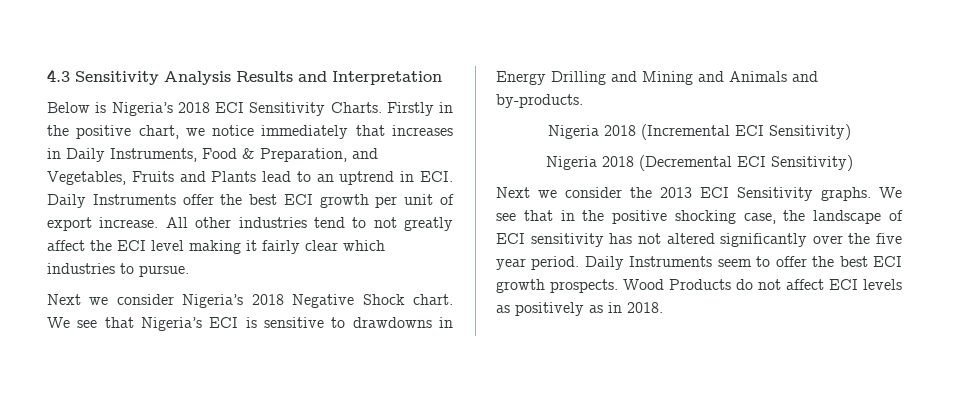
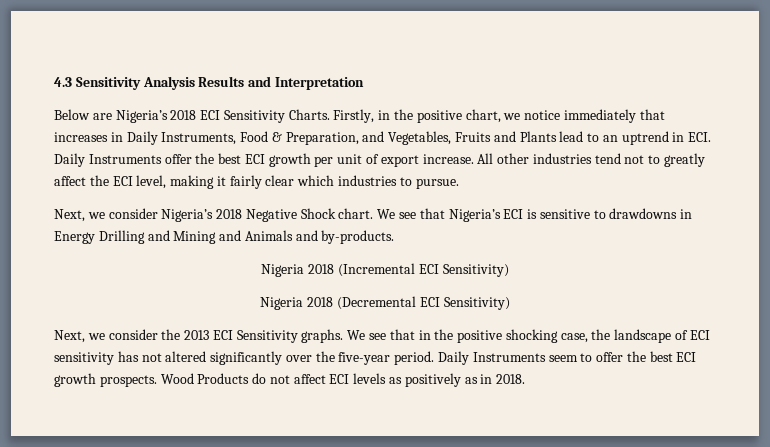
- Below is Nigeria’s 2018 ECI Sensitivity Charts.
+ Below are Nigeria’s 2018 ECI Sensitivity Charts.
- Firstly in the positive chart, we notice immediately that increases in Daily Instruments, Food & Preparation, and Vegetables, Fruits and Plants lead to an uptrend in ECI. Daily Instruments offer the best ECI growth per unit of export increase.
+ Firstly, in the positive chart, we notice immediately that increases in Daily Instruments, Food & Preparation, and Vegetables, Fruits and Plants lead to an uptrend in ECI. Daily Instruments offer the best ECI growth per unit of export increase.
- All other industries tend to not greatly affect the ECI level making it fairly clear which industries to pursue.
+ All other industries tend not to greatly affect the ECI level, making it fairly clear which industries to pursue.
- Next we consider Nigeria’s 2018 Negative Shock chart.
+ Next, we consider Nigeria’s 2018 Negative Shock chart.
- Next we consider the 2013 ECI Sensitivity graphs.
+ Next, we consider the 2013 ECI Sensitivity graphs.
- We see that in the positive shocking case, the landscape of ECI sensitivity has not altered significantly over the five year period.
+ We see that in the positive shocking case, the landscape of ECI sensitivity has not altered significantly over the five-year period.

